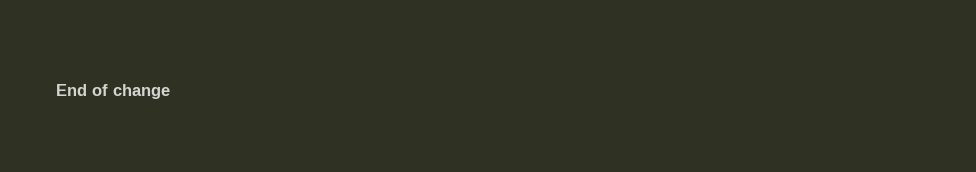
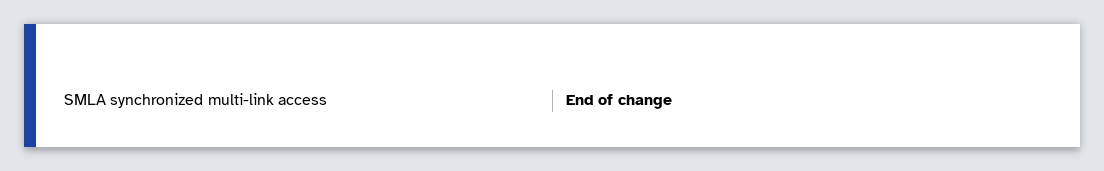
+ SMLA synchronized multi-link access

